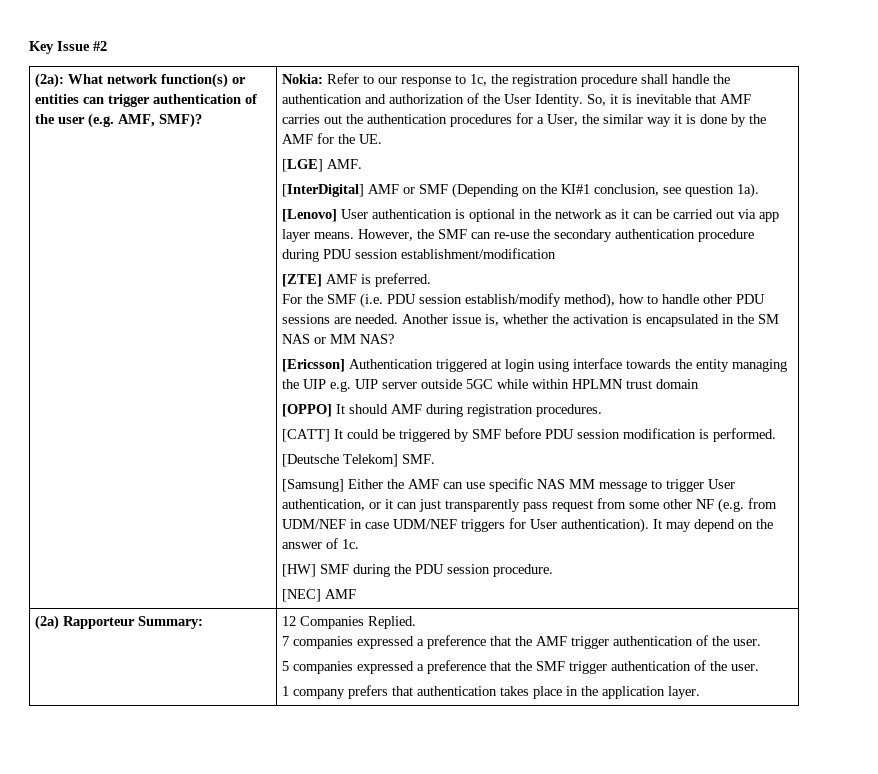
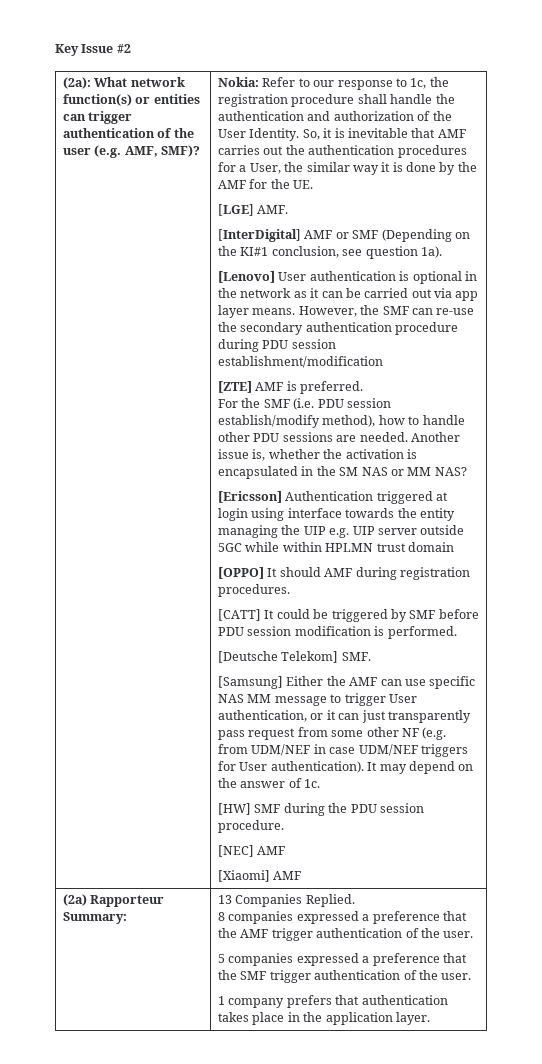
+ [Xiaomi] AMF
- 12 Companies Replied.
+ 13 Companies Replied.
- 7 companies expressed a preference that the AMF trigger authentication of the user.
+ 8 companies expressed a preference that the AMF trigger authentication of the user.

